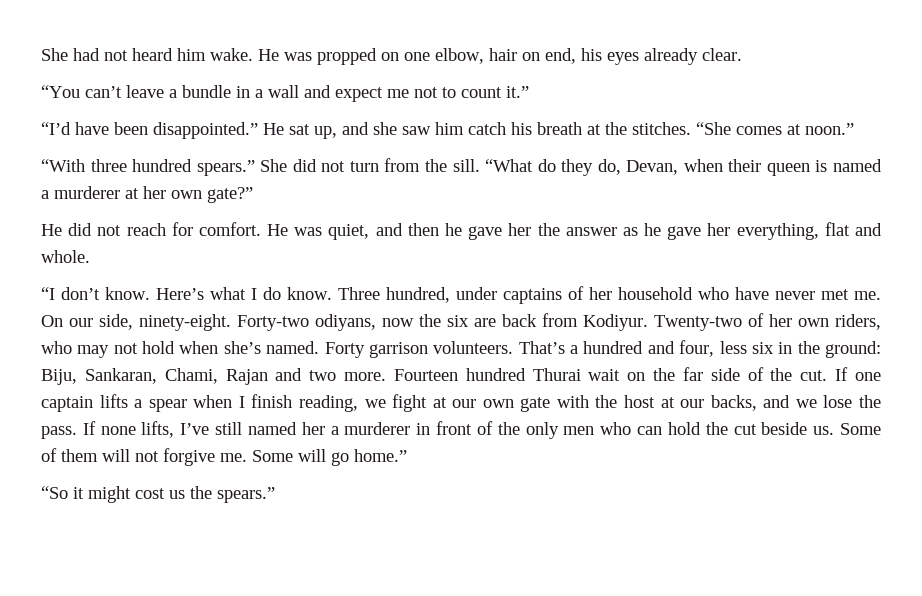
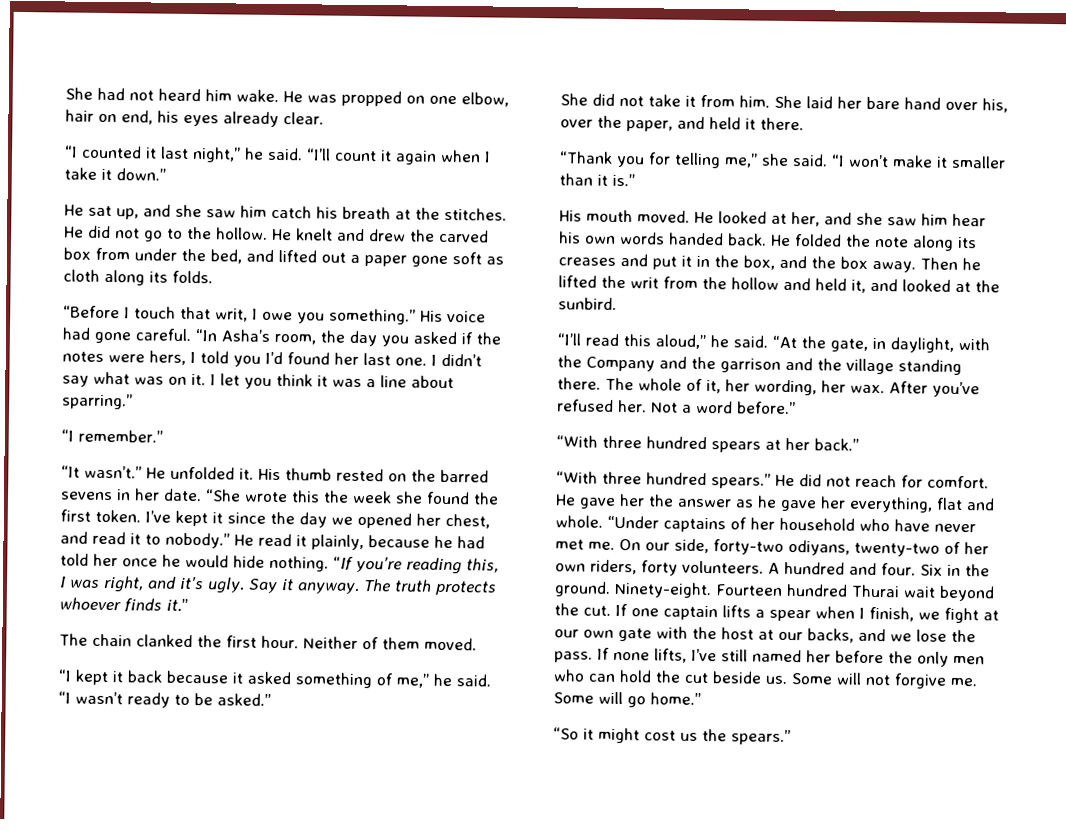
- “You can’t leave a bundle in a wall and expect me not to count it.”
- “I’d have been disappointed.” He sat up, and she saw him catch his breath at the stitches.
+ “I counted it last night,” he said. “I’ll count it again when I take it down.”
+ He sat up, and she saw him catch his breath at the stitches.
- “She comes at noon.”
- “With three hundred spears.” She did not turn from the sill. “What do they do, Devan, when their queen is named a murderer at her own gate?”
- He did not reach for comfort.
+ He did not go to the hollow. He knelt and drew the carved box from under the bed, and lifted out a paper gone soft as cloth along its folds.
+ “Before I touch that writ, I owe you something.” His voice had gone careful. “In Asha’s room, the day you asked if the notes were hers, I told you I’d found her last one. I didn’t say what was on it. I let you think it was a line about sparring.”
+ “I remember.”
+ “It wasn’t.” He unfolded it. His thumb rested on the barred sevens in her date. “She wrote this the week she found the first token. I’ve kept it since the day we opened her chest, and read it to nobody.” He read it plainly, because he had told her once he would hide nothing. “If you’re reading this, I was right, and it’s ugly. Say it anyway. The truth protects whoever finds it.”
+ The chain clanked the first hour. Neither of them moved.
+ “I kept it back because it asked something of me,” he said. “I wasn’t ready to be asked.”
+ She did not take it from him. She laid her bare hand over his, over the paper, and held it there.
+ “Thank you for telling me,” she said. “I won’t make it smaller than it is.”
+ His mouth moved. He looked at her, and she saw him hear his own words handed back. He folded the note along its creases and put it in the box, and the box away. Then he lifted the writ from the hollow and held it, and looked at the sunbird.
+ “I’ll read this aloud,” he said. “At the gate, in daylight, with the Company and the garrison and the village standing there. The whole of it, her wording, her wax. After you’ve refused her. Not a word before.”
+ “With three hundred spears at her back.”
+ “With three hundred spears.” He did not reach for comfort.
- He was quiet, and then he gave her the answer as he gave her everything, flat and whole.
- “I don’t know. Here’s what I do know. Three hundred, under captains of her household who have never met me.
+ He gave her the answer as he gave her everything, flat and whole. “Under captains of her household who have never met me.
- On our side, ninety-eight. Forty-two odiyans, now the six are back from Kodiyur. Twenty-two of her own riders, who may not hold when she’s named. Forty garrison volunteers. That’s a hundred and four, less six in the ground: Biju, Sankaran, Chami, Rajan and two more. Fourteen hundred Thurai wait on the far side of the cut.
+ On our side, forty-two odiyans, twenty-two of her own riders, forty volunteers. A hundred and four. Six in the ground. Ninety-eight. Fourteen hundred Thurai wait beyond the cut.
- If one captain lifts a spear when I finish reading, we fight at our own gate with the host at our backs, and we lose the pass.
+ If one captain lifts a spear when I finish, we fight at our own gate with the host at our backs, and we lose the pass.
- If none lifts, I’ve still named her a murderer in front of the only men who can hold the cut beside us.
+ If none lifts, I’ve still named her before the only men who can hold the cut beside us.
- Some of them will not forgive me.
+ Some will not forgive me.

